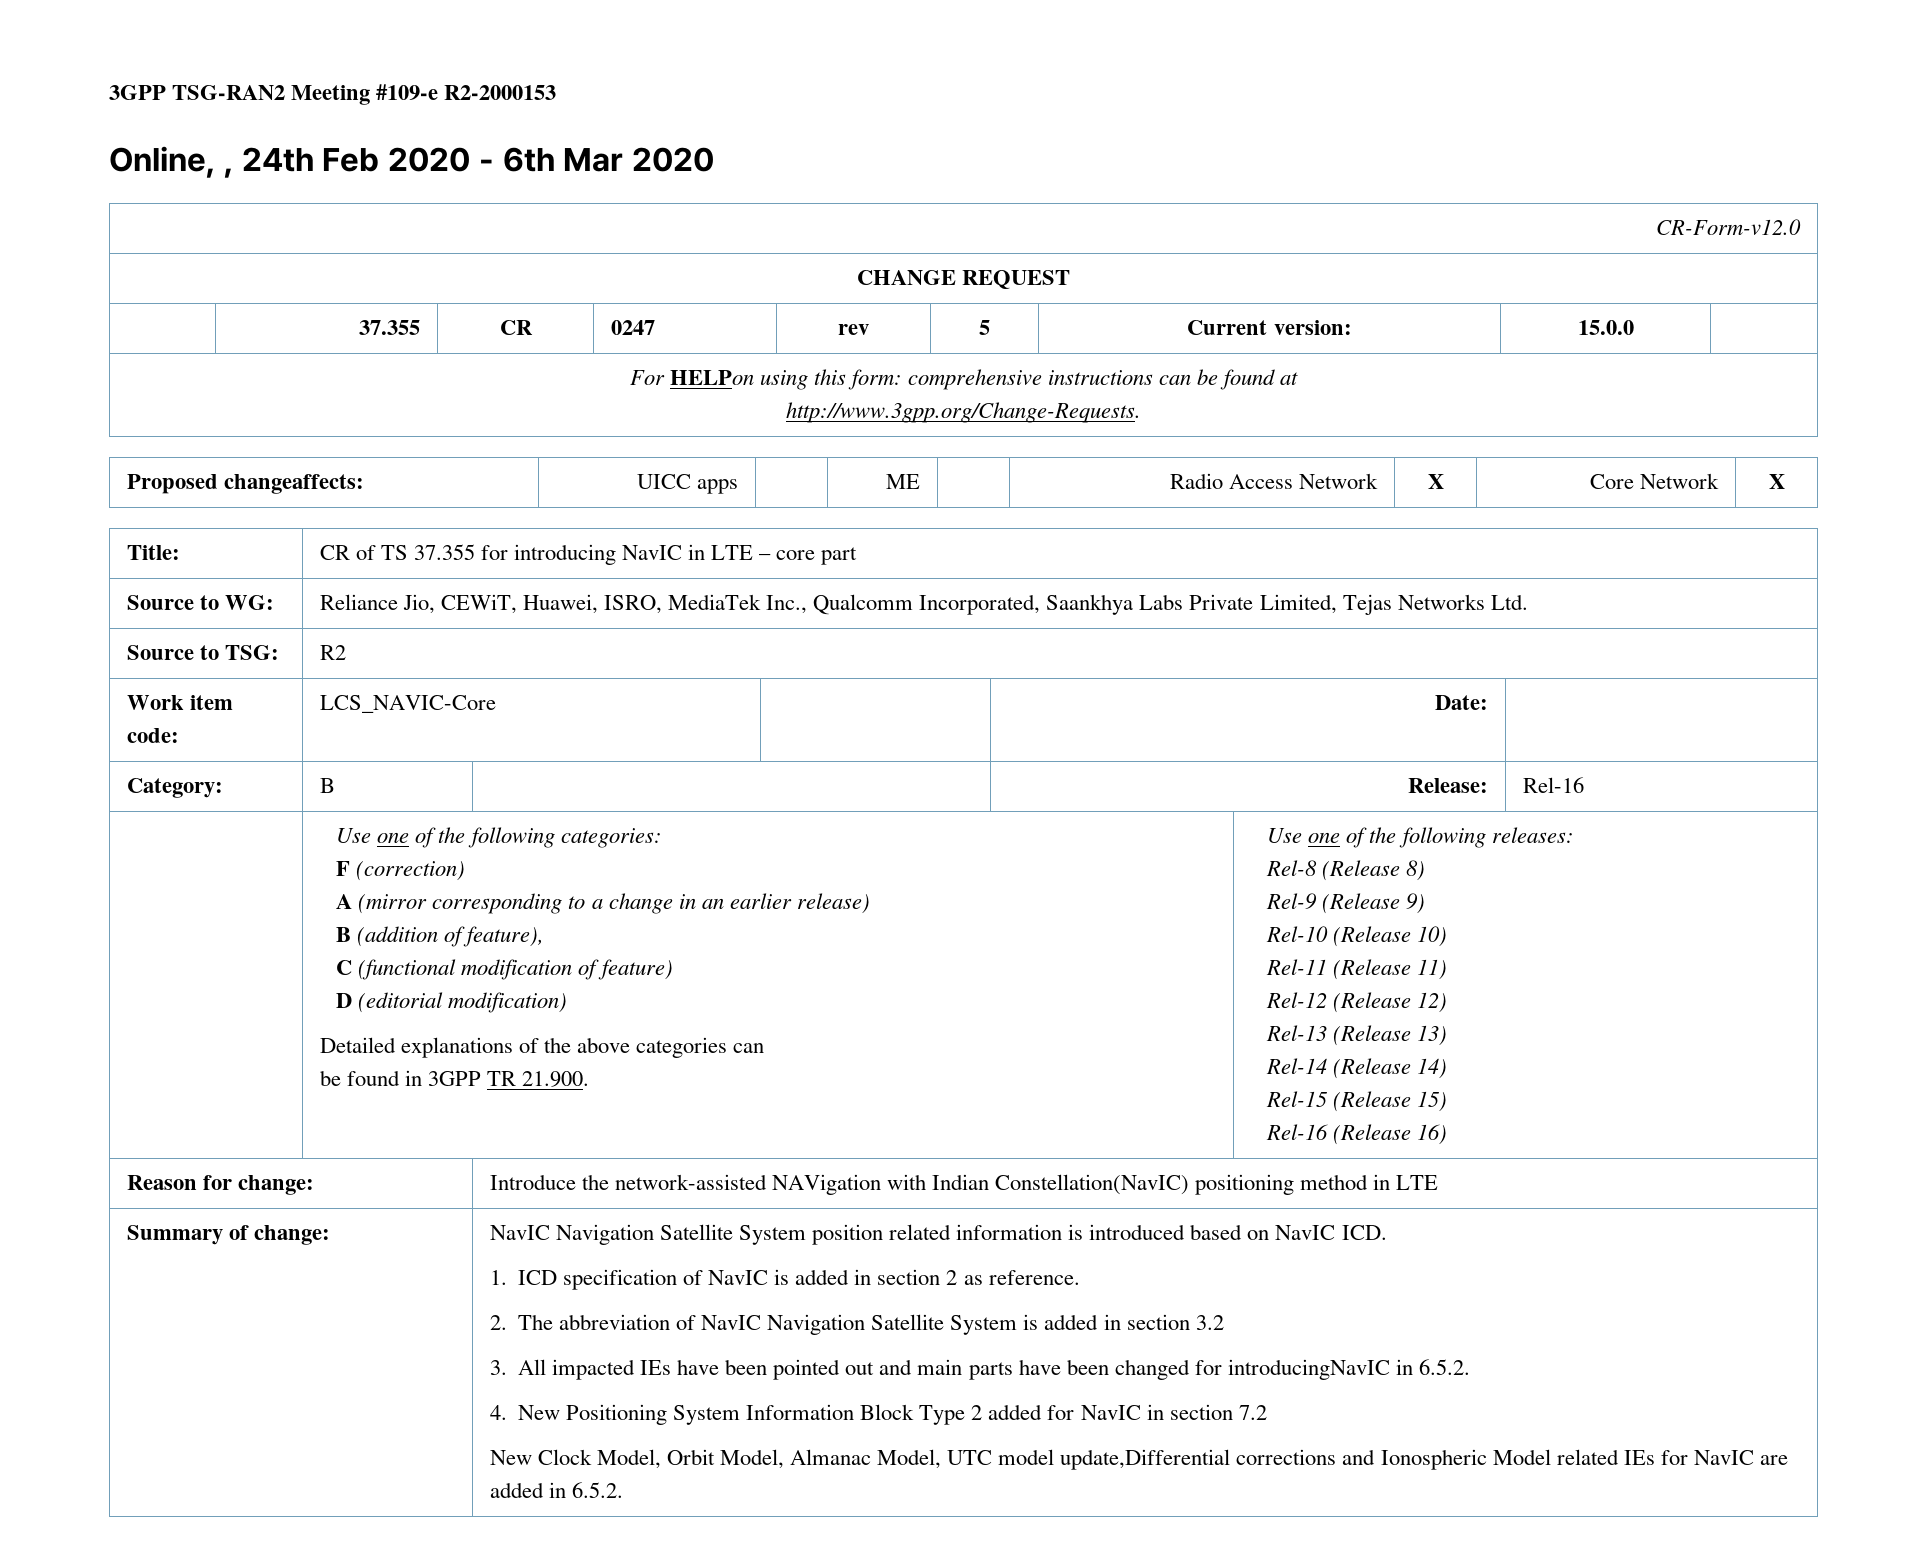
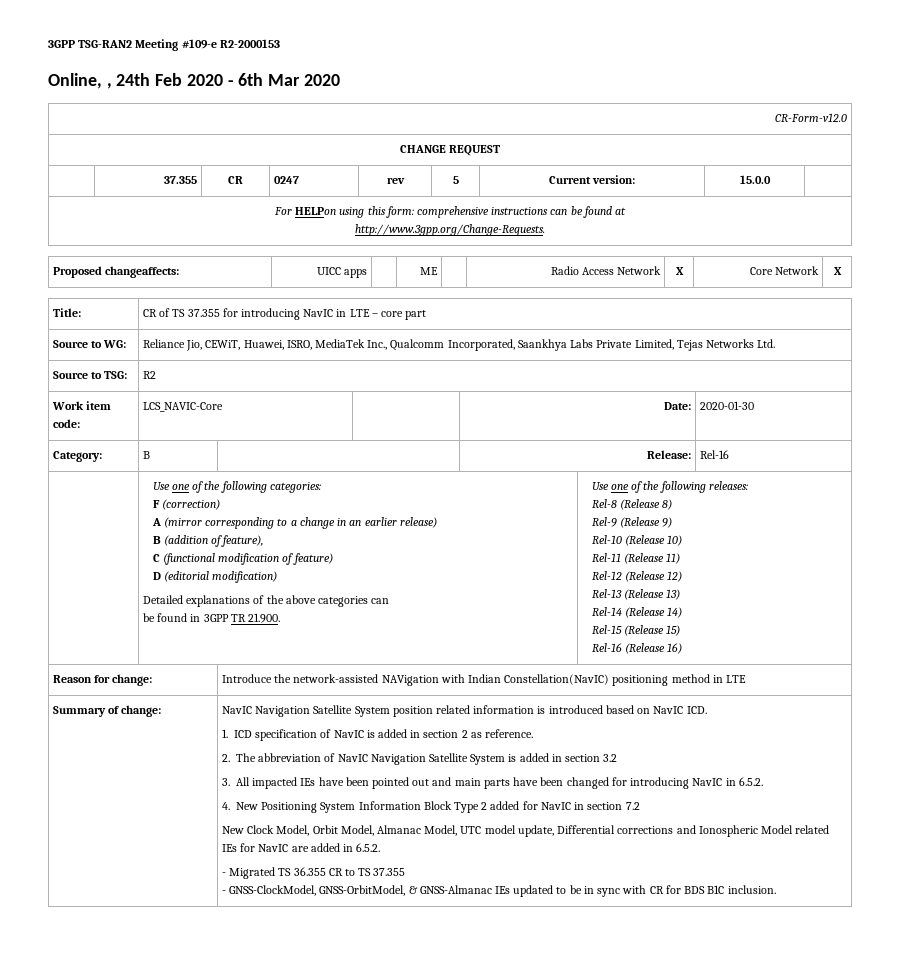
- Work item code: | LCS_NAVIC-Core | | Date: |
+ Work item code: | LCS_NAVIC-Core | | Date: | 2020-01-30
- 3. All impacted IEs have been pointed out and main parts have been changed for introducingNavIC in 6.5.2.
+ 3. All impacted IEs have been pointed out and main parts have been changed for introducing NavIC in 6.5.2.
- New Clock Model, Orbit Model, Almanac Model, UTC model update,Differential corrections and Ionospheric Model related IEs for NavIC are added in 6.5.2.
+ New Clock Model, Orbit Model, Almanac Model, UTC model update, Differential corrections and Ionospheric Model related IEs for NavIC are added in 6.5.2.
+ - Migrated TS 36.355 CR to TS 37.355
+ - GNSS-ClockModel, GNSS-OrbitModel, & GNSS-Almanac IEs updated to be in sync with CR for BDS B1C inclusion.

